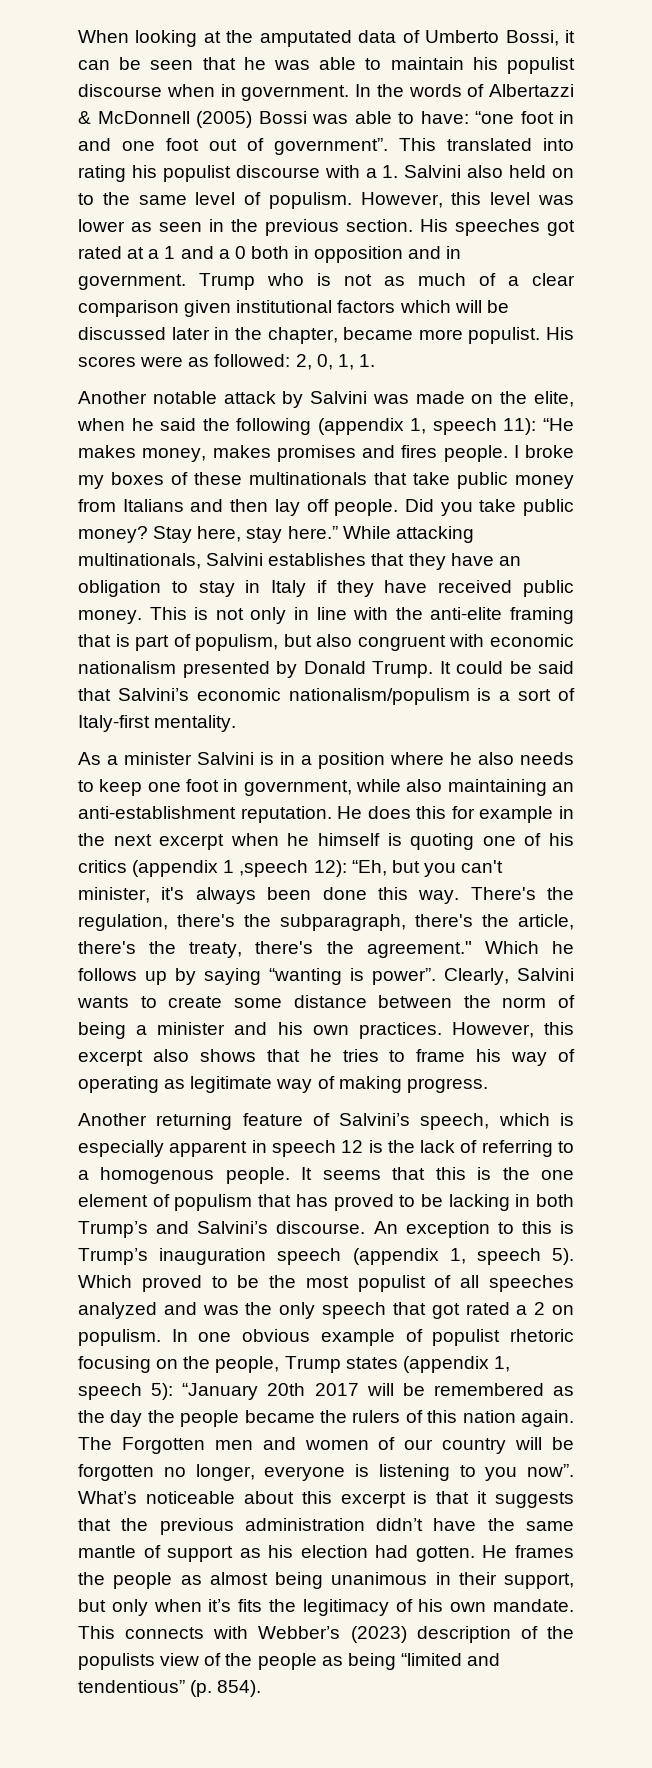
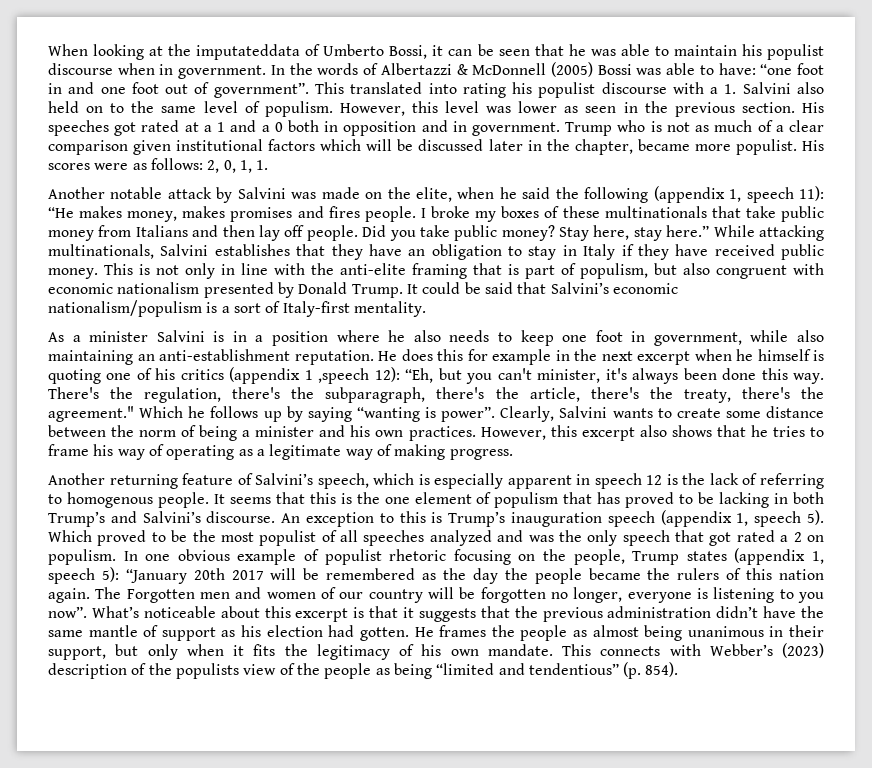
- When looking at the amputated data of Umberto Bossi, it can be seen that he was able to maintain his populist discourse when in government.
+ When looking at the imputateddata of Umberto Bossi, it can be seen that he was able to maintain his populist discourse when in government.
- His scores were as followed: 2, 0, 1, 1.
+ His scores were as follows: 2, 0, 1, 1.
- However, this excerpt also shows that he tries to frame his way of operating as legitimate way of making progress.
+ However, this excerpt also shows that he tries to frame his way of operating as a legitimate way of making progress.
- Another returning feature of Salvini’s speech, which is especially apparent in speech 12 is the lack of referring to a homogenous people.
+ Another returning feature of Salvini’s speech, which is especially apparent in speech 12 is the lack of referring to homogenous people.
- He frames the people as almost being unanimous in their support, but only when it’s fits the legitimacy of his own mandate.
+ He frames the people as almost being unanimous in their support, but only when it fits the legitimacy of his own mandate.

